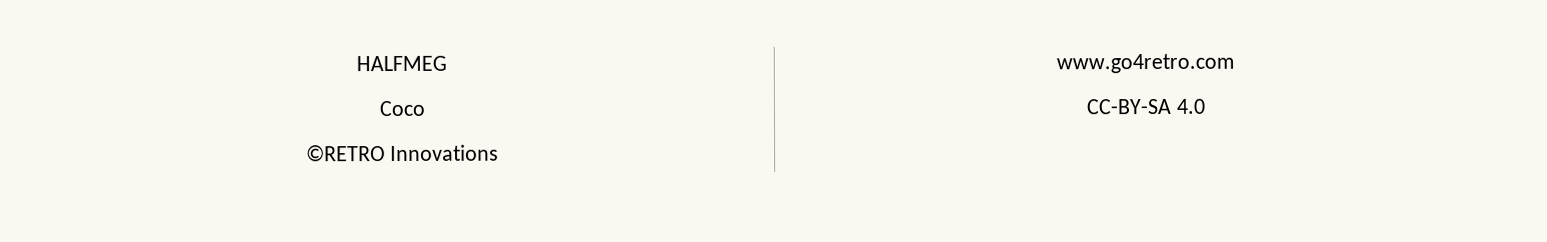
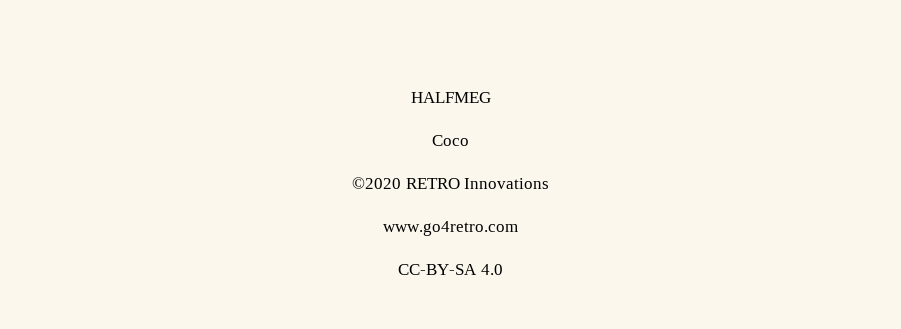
- ©RETRO Innovations
+ ©2020 RETRO Innovations

